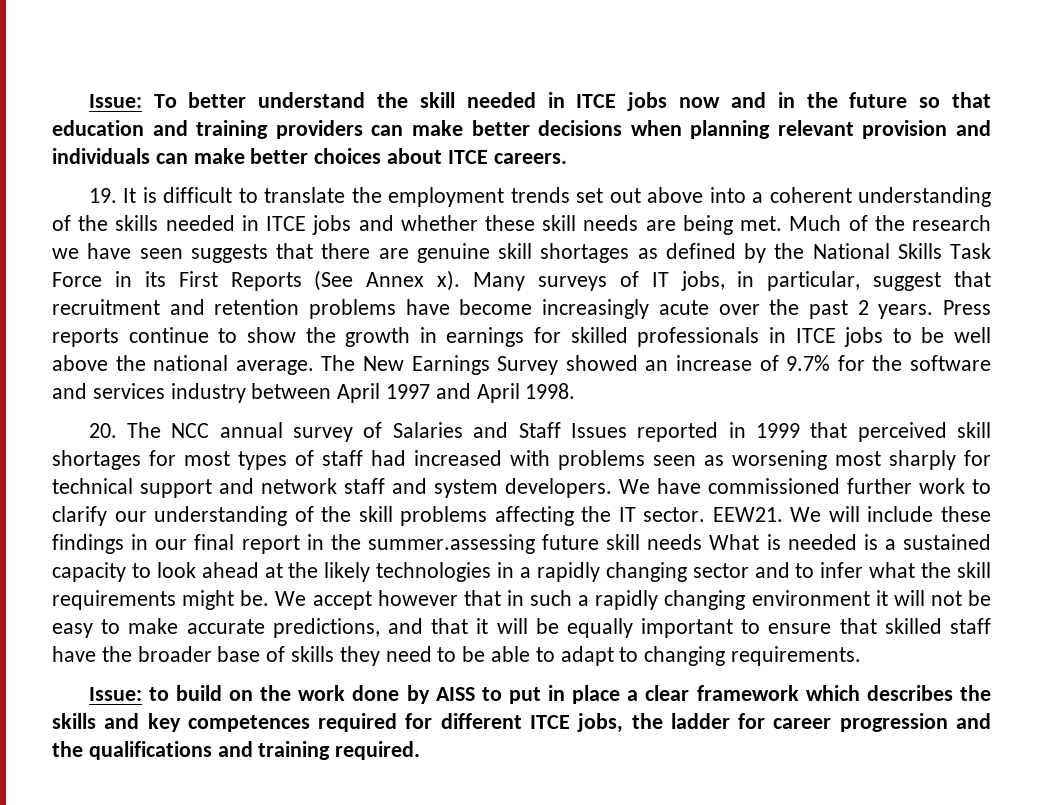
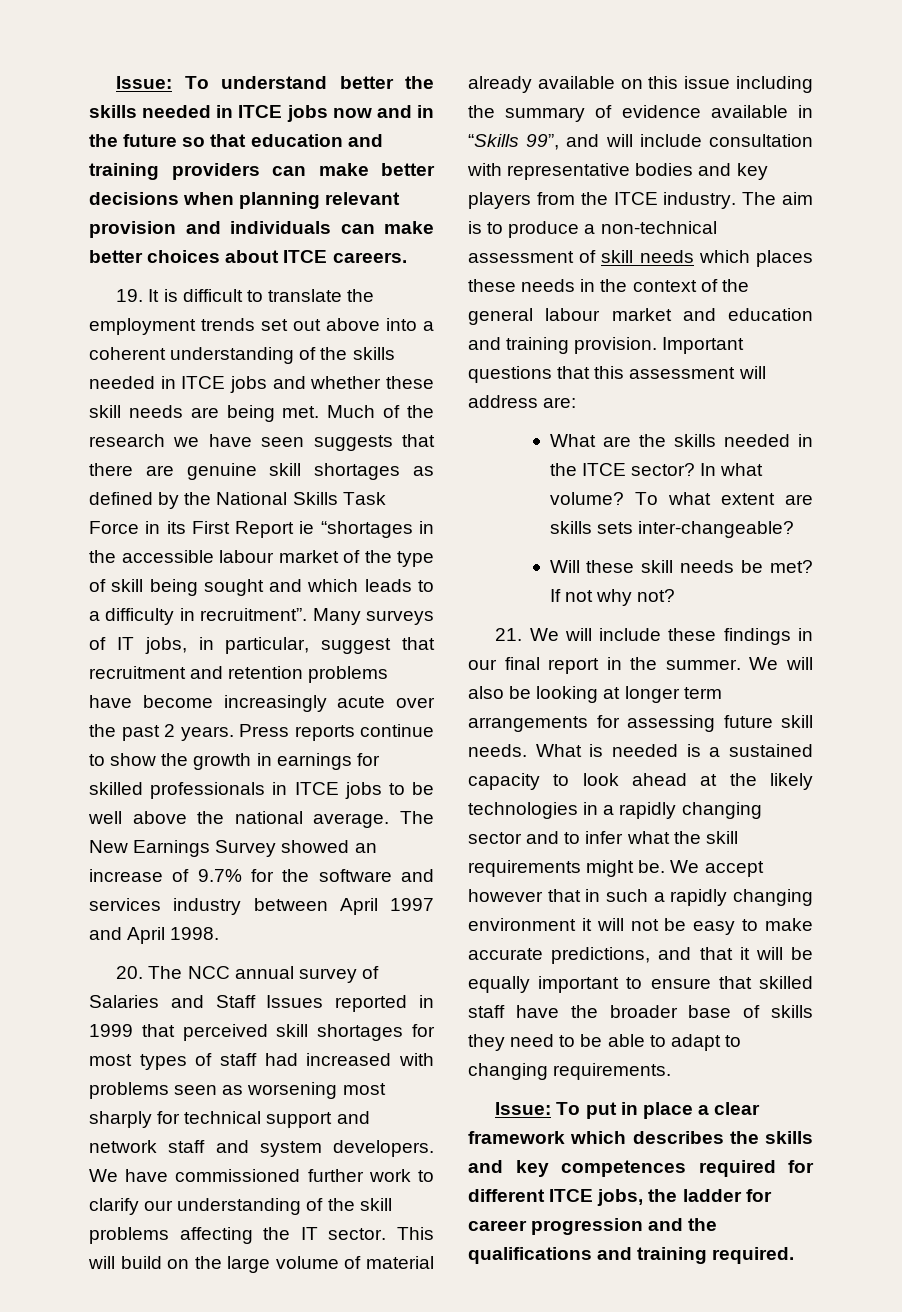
- Issue: To better understand the skill needed in ITCE jobs now and in the future so that education and training providers can make better decisions when planning relevant provision and individuals can make better choices about ITCE careers.
+ Issue: To understand better the skills needed in ITCE jobs now and in the future so that education and training providers can make better decisions when planning relevant provision and individuals can make better choices about ITCE careers.
- Much of the research we have seen suggests that there are genuine skill shortages as defined by the National Skills Task Force in its First Reports (See Annex x).
+ Much of the research we have seen suggests that there are genuine skill shortages as defined by the National Skills Task Force in its First Report ie “shortages in the accessible labour market of the type of skill being sought and which leads to a difficulty in recruitment”.
- EEW21. We will include these findings in our final report in the summer.assessing future skill needs What is needed is a sustained capacity to look ahead at the likely technologies in a rapidly changing sector and to infer what the skill requirements might be.
+ This will build on the large volume of material already available on this issue including the summary of evidence available in “Skills 99”, and will include consultation with representative bodies and key players from the ITCE industry. The aim is to produce a non-technical assessment of skill needs which places these needs in the context of the general labour market and education and training provision. Important questions that this assessment will address are:
+ What are the skills needed in the ITCE sector? In what volume? To what extent are skills sets inter-changeable?
+ Will these skill needs be met? If not why not?
+ 21. We will include these findings in our final report in the summer. We will also be looking at longer term arrangements for assessing future skill needs. What is needed is a sustained capacity to look ahead at the likely technologies in a rapidly changing sector and to infer what the skill requirements might be.
- Issue: to build on the work done by AISS to put in place a clear framework which describes the skills and key competences required for different ITCE jobs, the ladder for career progression and the qualifications and training required.
+ Issue: To put in place a clear framework which describes the skills and key competences required for different ITCE jobs, the ladder for career progression and the qualifications and training required.

